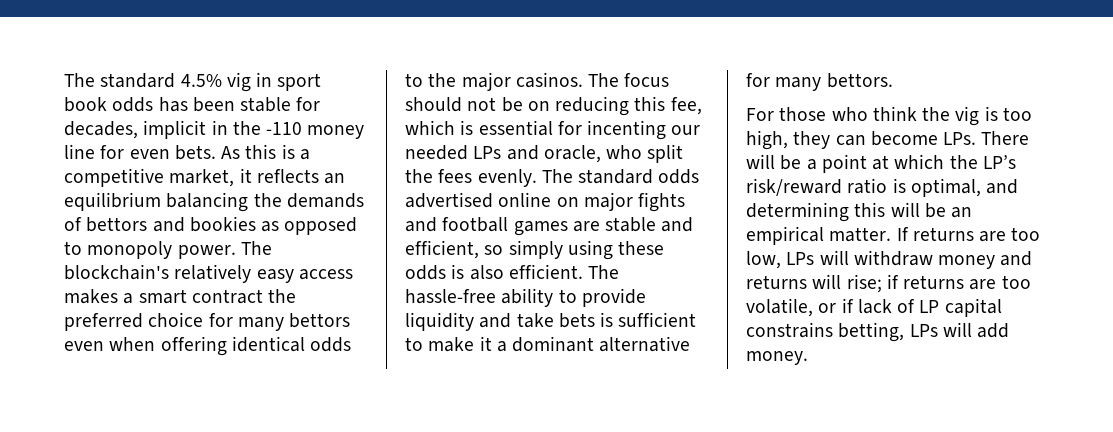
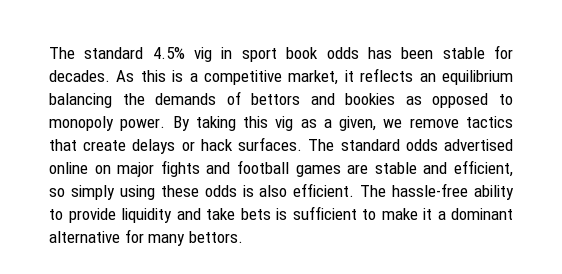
- The standard 4.5% vig in sport book odds has been stable for decades, implicit in the -110 money line for even bets.
+ The standard 4.5% vig in sport book odds has been stable for decades.
- The blockchain's relatively easy access makes a smart contract the preferred choice for many bettors even when offering identical odds to the major casinos. The focus should not be on reducing this fee, which is essential for incenting our needed LPs and oracle, who split the fees evenly.
+ By taking this vig as a given, we remove tactics that create delays or hack surfaces.
- For those who think the vig is too high, they can become LPs. There will be a point at which the LP’s risk/reward ratio is optimal, and determining this will be an empirical matter. If returns are too low, LPs will withdraw money and returns will rise; if returns are too volatile, or if lack of LP capital constrains betting, LPs will add money.

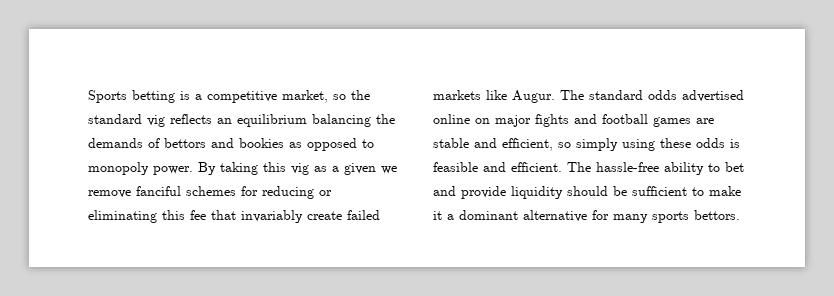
- The standard 4.5% vig in sport book odds has been stable for decades. As this is a competitive market, it reflects an equilibrium balancing the demands of bettors and bookies as opposed to monopoly power.
+ Sports betting is a competitive market, so the standard vig reflects an equilibrium balancing the demands of bettors and bookies as opposed to monopoly power.
- By taking this vig as a given, we remove tactics that create delays or hack surfaces.
+ By taking this vig as a given we remove fanciful schemes for reducing or eliminating this fee that invariably create failed markets like Augur.
- The standard odds advertised online on major fights and football games are stable and efficient, so simply using these odds is also efficient.
+ The standard odds advertised online on major fights and football games are stable and efficient, so simply using these odds is feasible and efficient.
- The hassle-free ability to provide liquidity and take bets is sufficient to make it a dominant alternative for many bettors.
+ The hassle-free ability to bet and provide liquidity should be sufficient to make it a dominant alternative for many sports bettors.

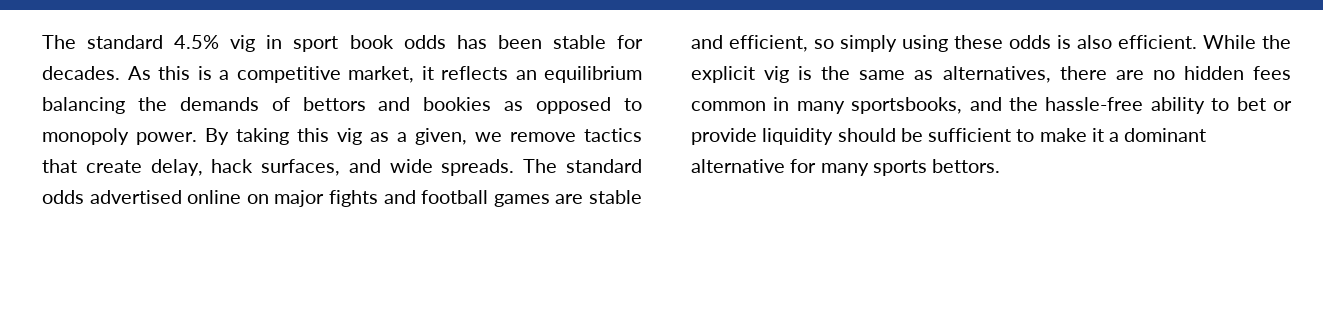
- Sports betting is a competitive market, so the standard vig reflects an equilibrium balancing the demands of bettors and bookies as opposed to monopoly power.
+ The standard 4.5% vig in sport book odds has been stable for decades. As this is a competitive market, it reflects an equilibrium balancing the demands of bettors and bookies as opposed to monopoly power.
- By taking this vig as a given we remove fanciful schemes for reducing or eliminating this fee that invariably create failed markets like Augur.
+ By taking this vig as a given, we remove tactics that create delay, hack surfaces, and wide spreads.
- The standard odds advertised online on major fights and football games are stable and efficient, so simply using these odds is feasible and efficient. The hassle-free ability to bet and provide liquidity should be sufficient to make it a dominant alternative for many sports bettors.
+ The standard odds advertised online on major fights and football games are stable and efficient, so simply using these odds is also efficient. While the explicit vig is the same as alternatives, there are no hidden fees common in many sportsbooks, and the hassle-free ability to bet or provide liquidity should be sufficient to make it a dominant alternative for many sports bettors.

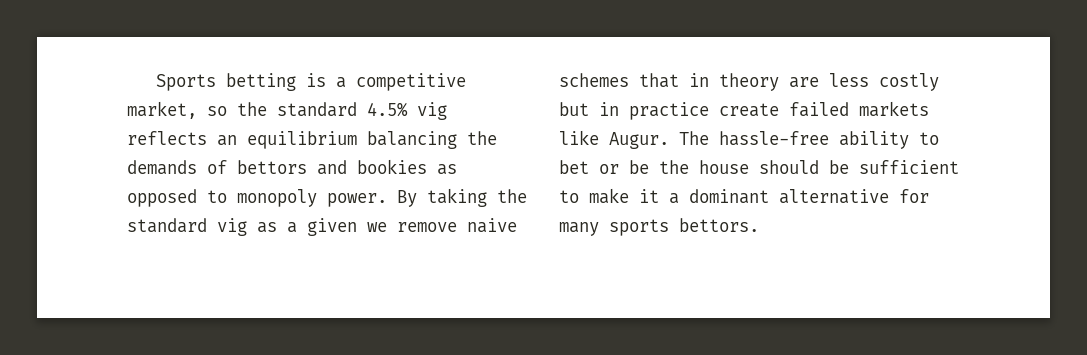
- The standard 4.5% vig in sport book odds has been stable for decades. As this is a competitive market, it reflects an equilibrium balancing the demands of bettors and bookies as opposed to monopoly power.
+ Sports betting is a competitive market, so the standard 4.5% vig reflects an equilibrium balancing the demands of bettors and bookies as opposed to monopoly power.
- By taking this vig as a given, we remove tactics that create delay, hack surfaces, and wide spreads. The standard odds advertised online on major fights and football games are stable and efficient, so simply using these odds is also efficient. While the explicit vig is the same as alternatives, there are no hidden fees common in many sportsbooks, and the hassle-free ability to bet or provide liquidity should be sufficient to make it a dominant alternative for many sports bettors.
+ By taking the standard vig as a given we remove naive schemes that in theory are less costly but in practice create failed markets like Augur. The hassle-free ability to bet or be the house should be sufficient to make it a dominant alternative for many sports bettors.

